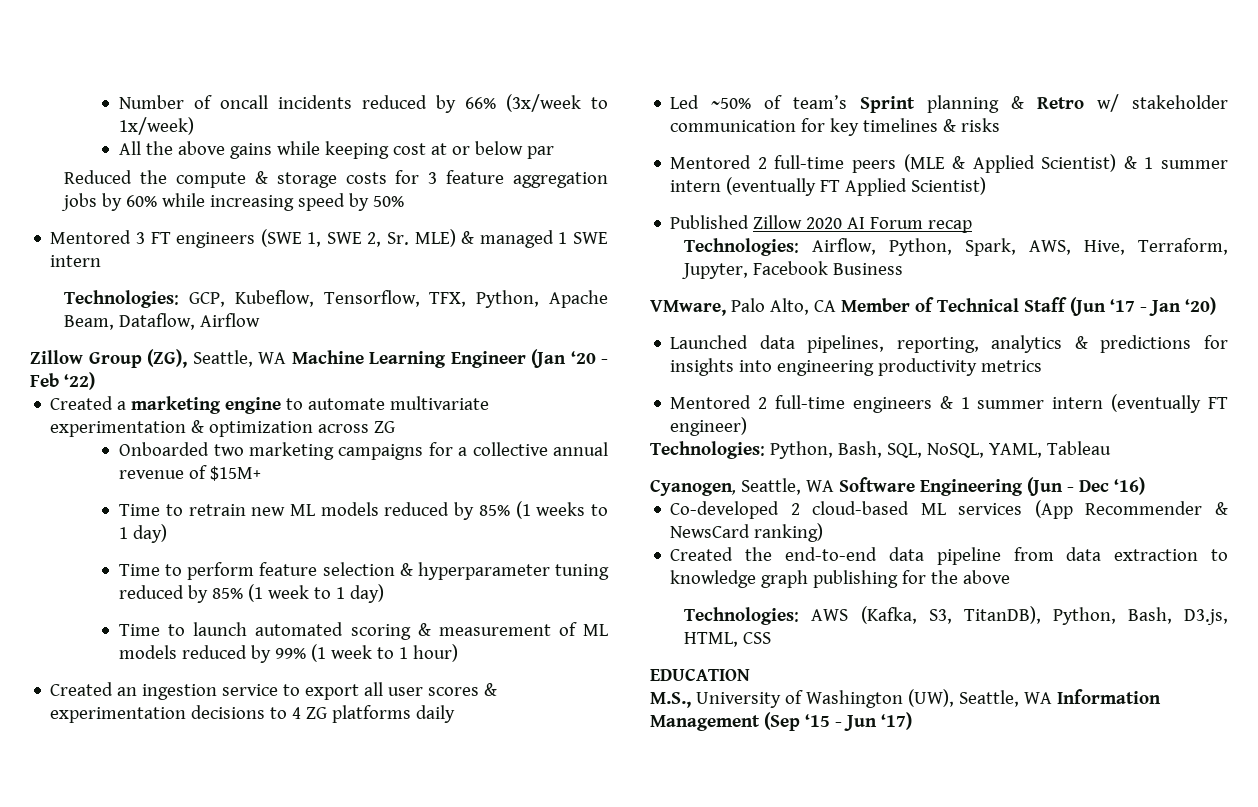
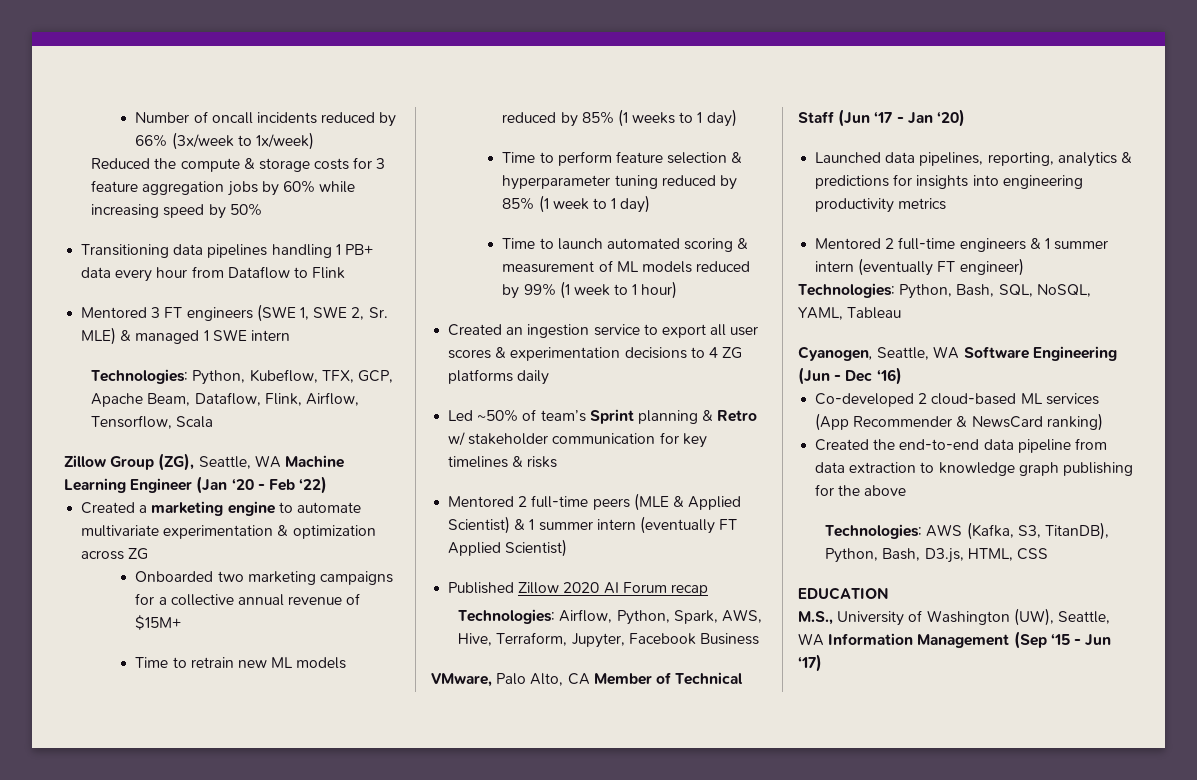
- All the above gains while keeping cost at or below par
+ Transitioning data pipelines handling 1 PB+ data every hour from Dataflow to Flink
- Technologies: GCP, Kubeflow, Tensorflow, TFX, Python, Apache Beam, Dataflow, Airflow
+ Technologies: Python, Kubeflow, TFX, GCP, Apache Beam, Dataflow, Flink, Airflow, Tensorflow, Scala

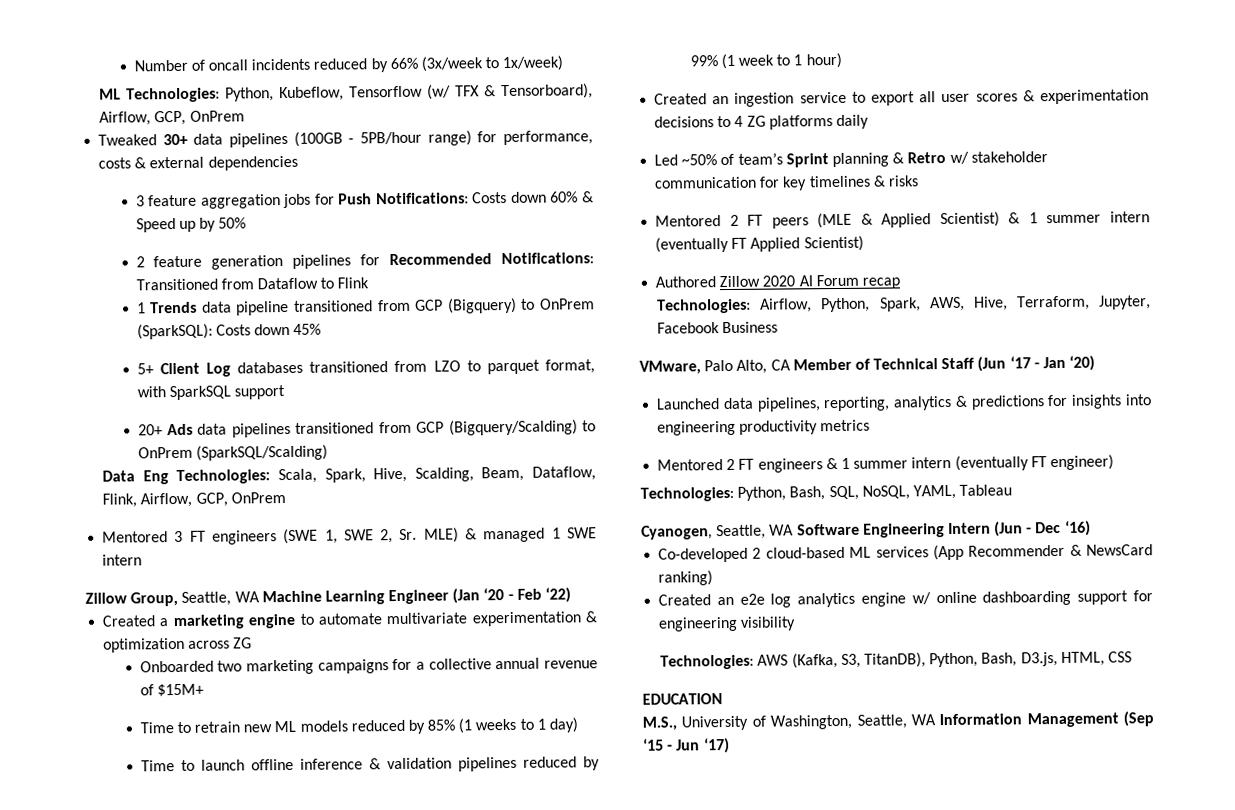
- Reduced the compute & storage costs for 3 feature aggregation jobs by 60% while increasing speed by 50%
- Transitioning data pipelines handling 1 PB+ data every hour from Dataflow to Flink
+ ML Technologies: Python, Kubeflow, Tensorflow (w/ TFX & Tensorboard), Airflow, GCP, OnPrem
+ Tweaked 30+ data pipelines (100GB - 5PB/hour range) for performance, costs & external dependencies
+ 3 feature aggregation jobs for Push Notifications: Costs down 60% & Speed up by 50%
+ 2 feature generation pipelines for Recommended Notifications: Transitioned from Dataflow to Flink
+ 1 Trends data pipeline transitioned from GCP (Bigquery) to OnPrem (SparkSQL): Costs down 45%
+ 5+ Client Log databases transitioned from LZO to parquet format, with SparkSQL support
+ 20+ Ads data pipelines transitioned from GCP (Bigquery/Scalding) to OnPrem (SparkSQL/Scalding)
+ Data Eng Technologies: Scala, Spark, Hive, Scalding, Beam, Dataflow, Flink, Airflow, GCP, OnPrem
- Technologies: Python, Kubeflow, TFX, GCP, Apache Beam, Dataflow, Flink, Airflow, Tensorflow, Scala
- Zillow Group (ZG), Seattle, WA Machine Learning Engineer (Jan ‘20 - Feb ‘22)
+ Zillow Group, Seattle, WA Machine Learning Engineer (Jan ‘20 - Feb ‘22)
- Time to perform feature selection & hyperparameter tuning reduced by 85% (1 week to 1 day)
- Time to launch automated scoring & measurement of ML models reduced by 99% (1 week to 1 hour)
+ Time to launch offline inference & validation pipelines reduced by 99% (1 week to 1 hour)
- Mentored 2 full-time peers (MLE & Applied Scientist) & 1 summer intern (eventually FT Applied Scientist)
+ Mentored 2 FT peers (MLE & Applied Scientist) & 1 summer intern (eventually FT Applied Scientist)
- Published Zillow 2020 AI Forum recap
+ Authored Zillow 2020 AI Forum recap
- Mentored 2 full-time engineers & 1 summer intern (eventually FT engineer)
+ Mentored 2 FT engineers & 1 summer intern (eventually FT engineer)
- Cyanogen, Seattle, WA Software Engineering (Jun - Dec ‘16)
+ Cyanogen, Seattle, WA Software Engineering Intern (Jun - Dec ‘16)
- Created the end-to-end data pipeline from data extraction to knowledge graph publishing for the above
+ Created an e2e log analytics engine w/ online dashboarding support for engineering visibility
- M.S., University of Washington (UW), Seattle, WA Information Management (Sep ‘15 - Jun ‘17)
+ M.S., University of Washington, Seattle, WA Information Management (Sep ‘15 - Jun ‘17)

